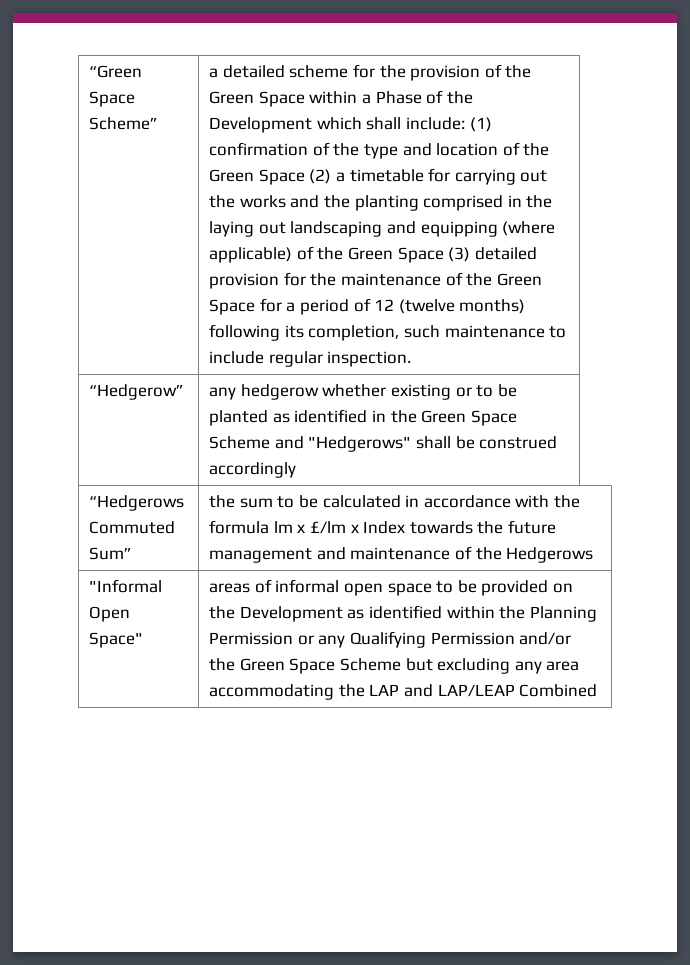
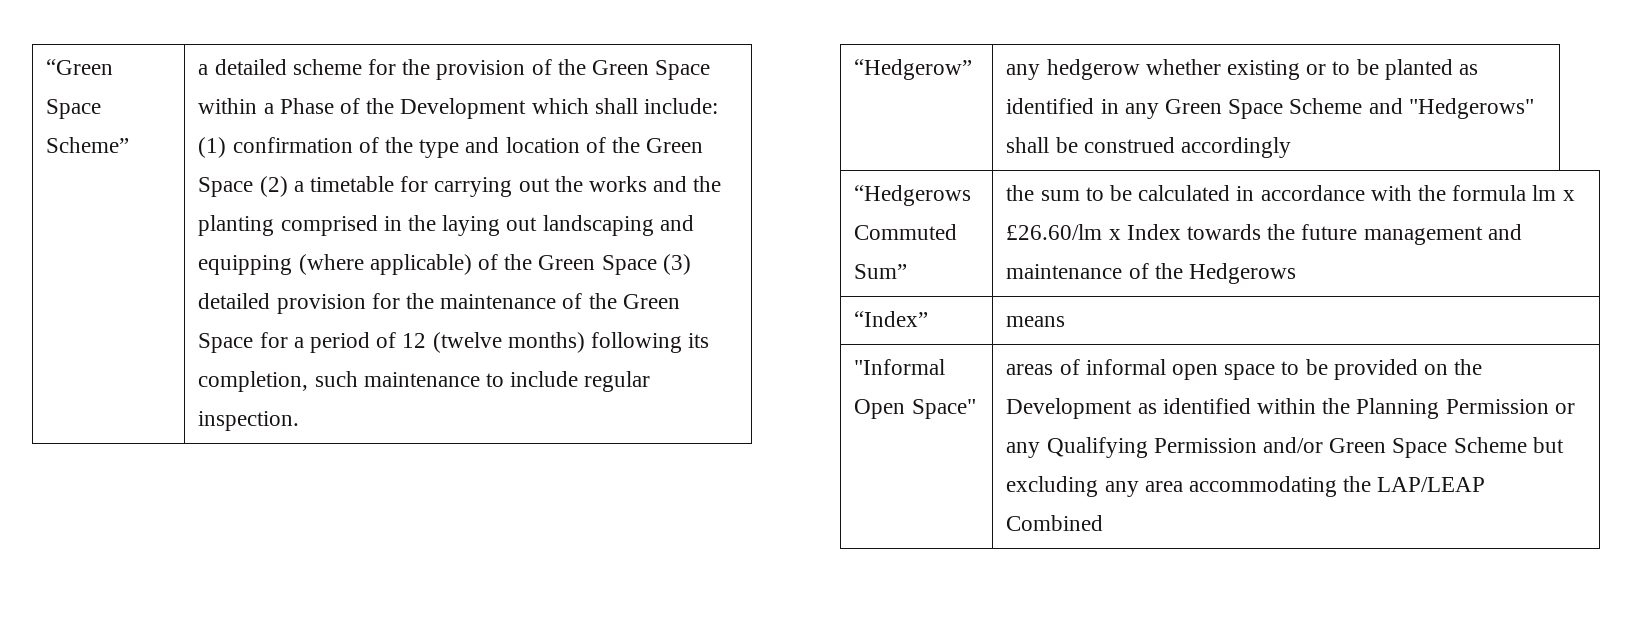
- “Hedgerow” | any hedgerow whether existing or to be planted as identified in the Green Space Scheme and "Hedgerows" shall be construed accordingly
+ “Hedgerow” | any hedgerow whether existing or to be planted as identified in any Green Space Scheme and "Hedgerows" shall be construed accordingly
- “Hedgerows Commuted Sum” | the sum to be calculated in accordance with the formula lm x £/lm x Index towards the future management and maintenance of the Hedgerows
+ “Hedgerows Commuted Sum” | the sum to be calculated in accordance with the formula lm x £26.60/lm x Index towards the future management and maintenance of the Hedgerows
+ “Index” | means
- "Informal Open Space" | areas of informal open space to be provided on the Development as identified within the Planning Permission or any Qualifying Permission and/or the Green Space Scheme but excluding any area accommodating the LAP and LAP/LEAP Combined
+ "Informal Open Space" | areas of informal open space to be provided on the Development as identified within the Planning Permission or any Qualifying Permission and/or Green Space Scheme but excluding any area accommodating the LAP/LEAP Combined

